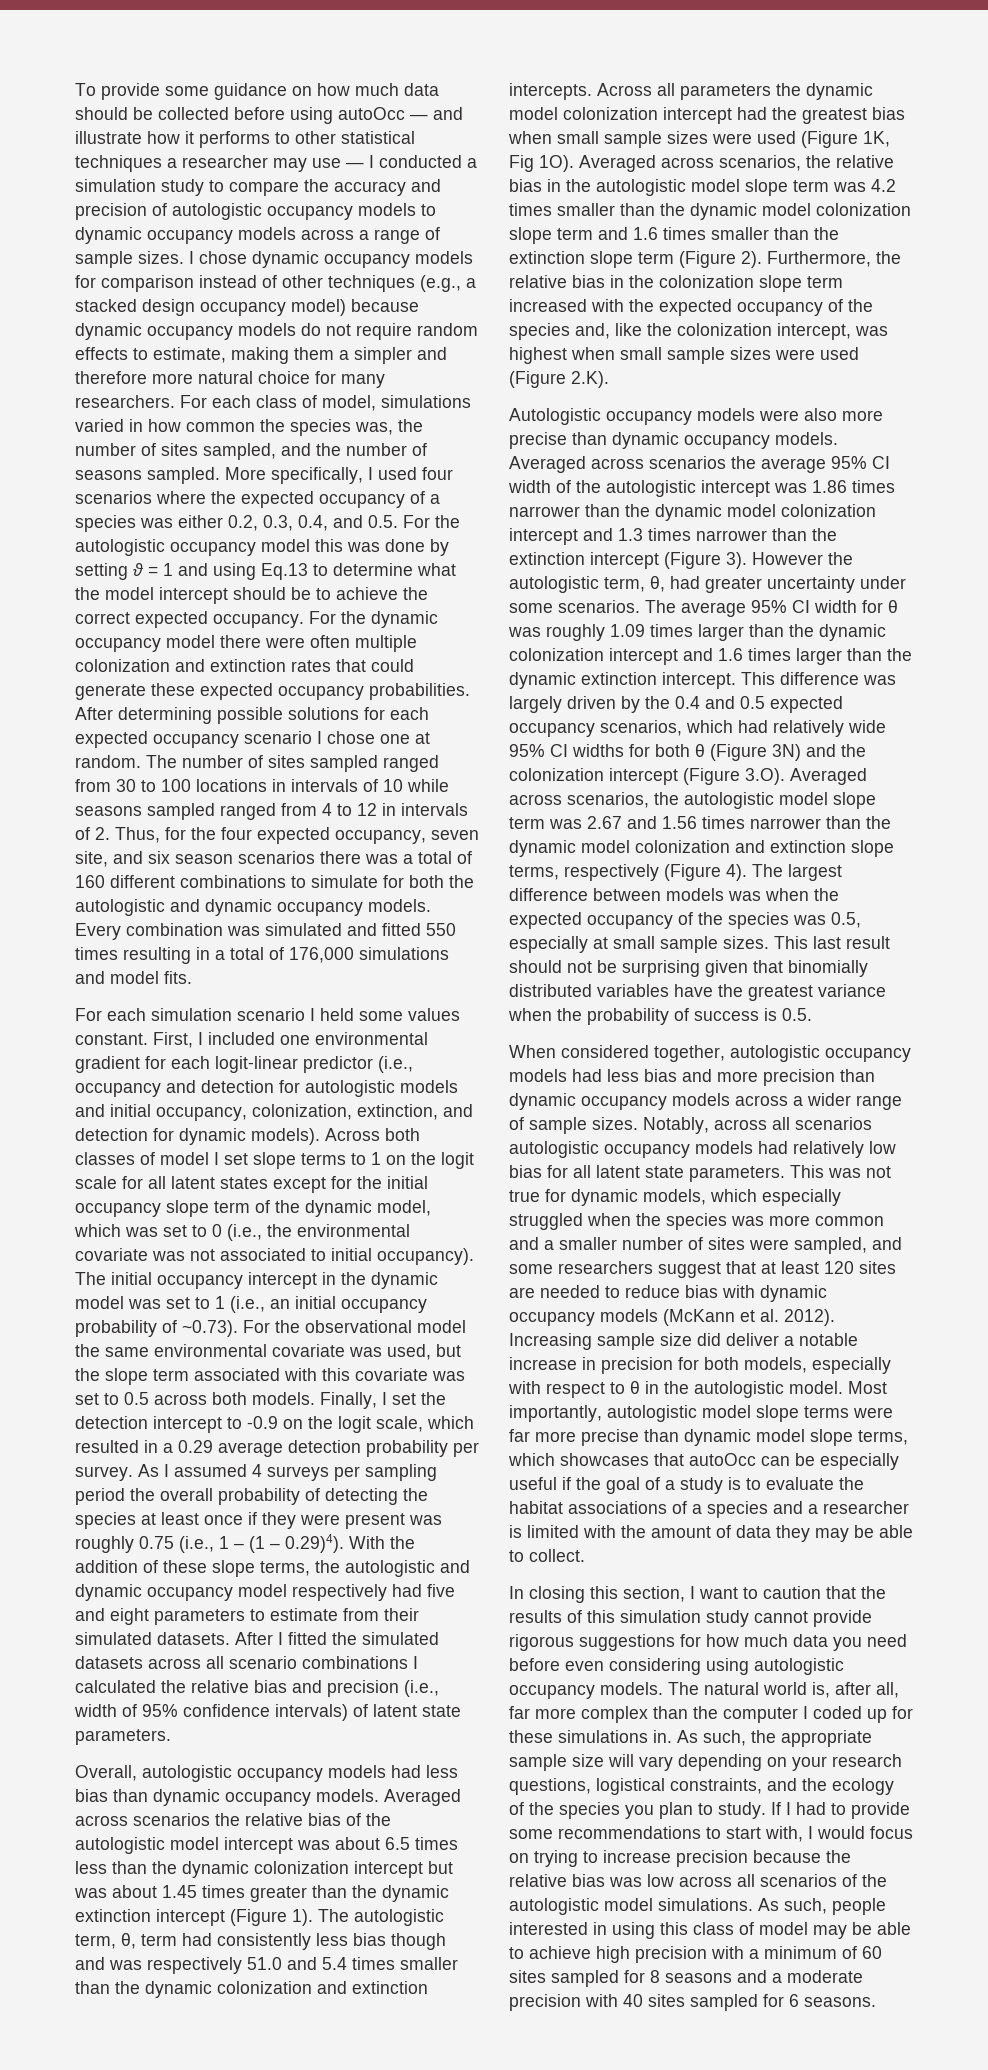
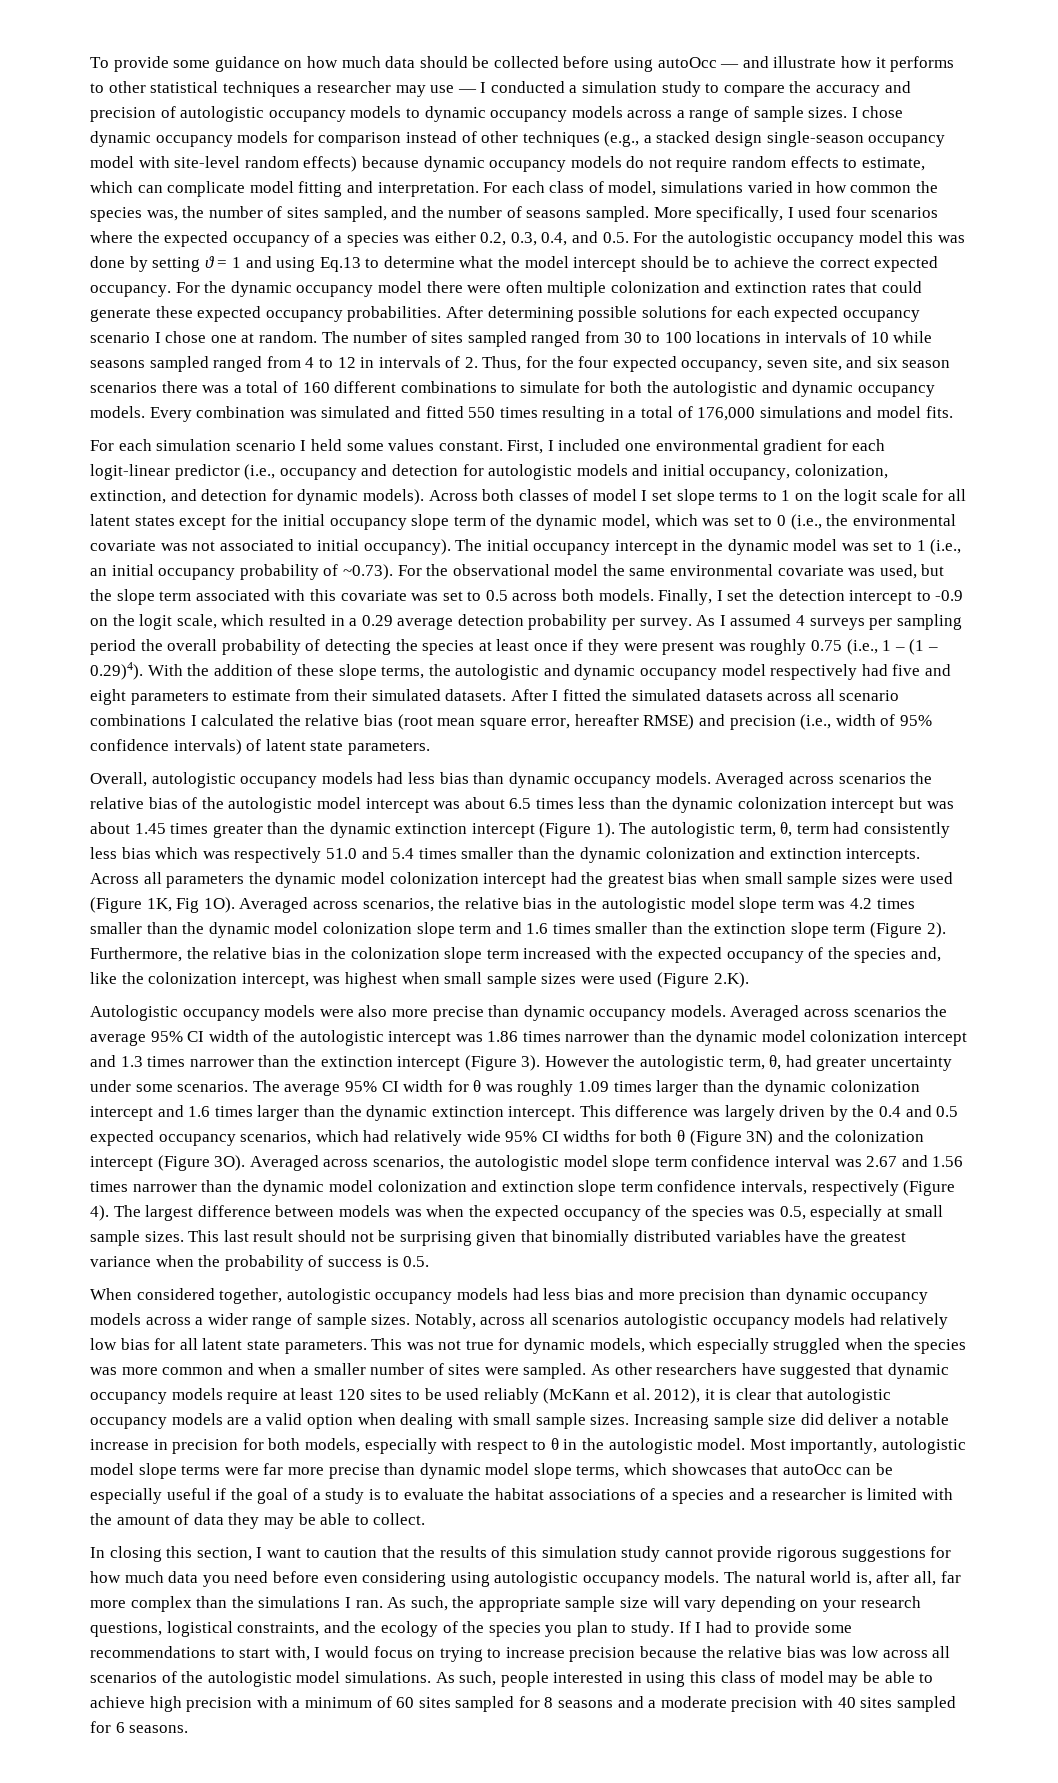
- I chose dynamic occupancy models for comparison instead of other techniques (e.g., a stacked design occupancy model) because dynamic occupancy models do not require random effects to estimate, making them a simpler and therefore more natural choice for many researchers.
+ I chose dynamic occupancy models for comparison instead of other techniques (e.g., a stacked design single-season occupancy model with site-level random effects) because dynamic occupancy models do not require random effects to estimate, which can complicate model fitting and interpretation.
- After I fitted the simulated datasets across all scenario combinations I calculated the relative bias and precision (i.e., width of 95% confidence intervals) of latent state parameters.
+ After I fitted the simulated datasets across all scenario combinations I calculated the relative bias (root mean square error, hereafter RMSE) and precision (i.e., width of 95% confidence intervals) of latent state parameters.
- The autologistic term, θ, term had consistently less bias though and was respectively 51.0 and 5.4 times smaller than the dynamic colonization and extinction intercepts.
+ The autologistic term, θ, term had consistently less bias which was respectively 51.0 and 5.4 times smaller than the dynamic colonization and extinction intercepts.
- This difference was largely driven by the 0.4 and 0.5 expected occupancy scenarios, which had relatively wide 95% CI widths for both θ (Figure 3N) and the colonization intercept (Figure 3.O). Averaged across scenarios, the autologistic model slope term was 2.67 and 1.56 times narrower than the dynamic model colonization and extinction slope terms, respectively (Figure 4).
+ This difference was largely driven by the 0.4 and 0.5 expected occupancy scenarios, which had relatively wide 95% CI widths for both θ (Figure 3N) and the colonization intercept (Figure 3O). Averaged across scenarios, the autologistic model slope term confidence interval was 2.67 and 1.56 times narrower than the dynamic model colonization and extinction slope term confidence intervals, respectively (Figure 4).
- This was not true for dynamic models, which especially struggled when the species was more common and a smaller number of sites were sampled, and some researchers suggest that at least 120 sites are needed to reduce bias with dynamic occupancy models (McKann et al. 2012).
+ This was not true for dynamic models, which especially struggled when the species was more common and when a smaller number of sites were sampled. As other researchers have suggested that dynamic occupancy models require at least 120 sites to be used reliably (McKann et al. 2012), it is clear that autologistic occupancy models are a valid option when dealing with small sample sizes.
- The natural world is, after all, far more complex than the computer I coded up for these simulations in.
+ The natural world is, after all, far more complex than the simulations I ran.

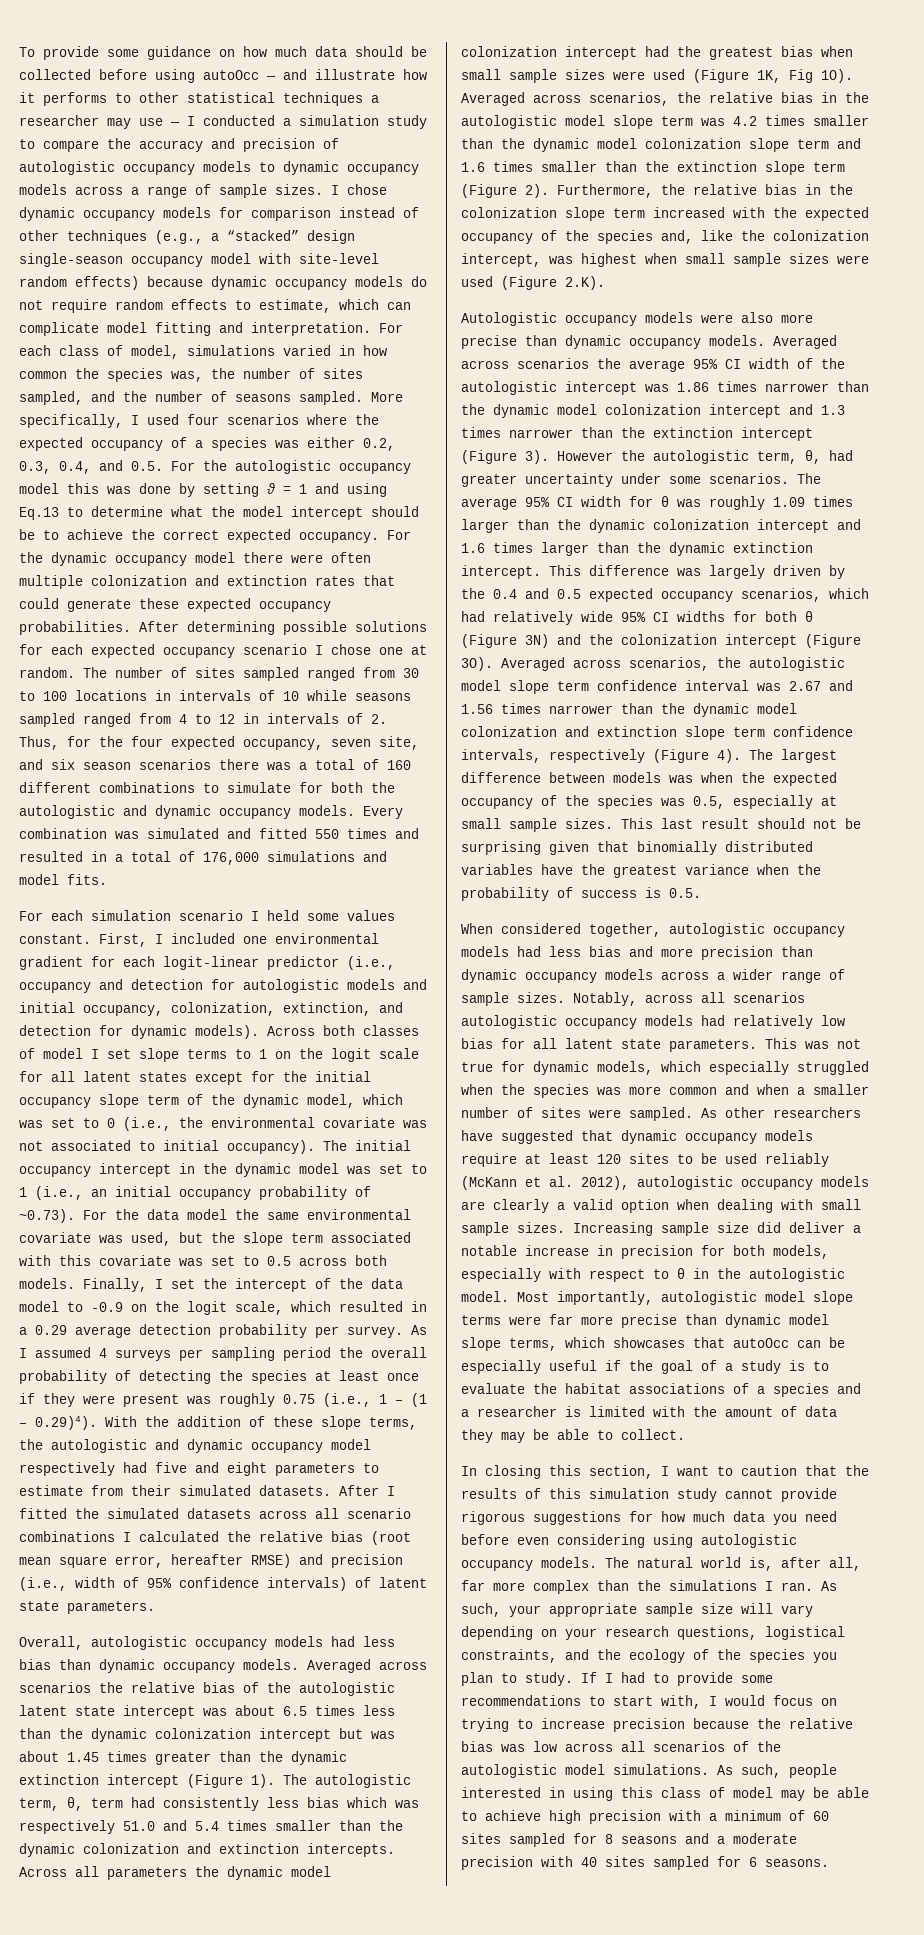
- I chose dynamic occupancy models for comparison instead of other techniques (e.g., a stacked design single-season occupancy model with site-level random effects) because dynamic occupancy models do not require random effects to estimate, which can complicate model fitting and interpretation.
+ I chose dynamic occupancy models for comparison instead of other techniques (e.g., a “stacked” design single-season occupancy model with site-level random effects) because dynamic occupancy models do not require random effects to estimate, which can complicate model fitting and interpretation.
- Every combination was simulated and fitted 550 times resulting in a total of 176,000 simulations and model fits.
+ Every combination was simulated and fitted 550 times and resulted in a total of 176,000 simulations and model fits.
- The initial occupancy intercept in the dynamic model was set to 1 (i.e., an initial occupancy probability of ~0.73). For the observational model the same environmental covariate was used, but the slope term associated with this covariate was set to 0.5 across both models.
+ The initial occupancy intercept in the dynamic model was set to 1 (i.e., an initial occupancy probability of ~0.73). For the data model the same environmental covariate was used, but the slope term associated with this covariate was set to 0.5 across both models.
- Finally, I set the detection intercept to -0.9 on the logit scale, which resulted in a 0.29 average detection probability per survey.
+ Finally, I set the intercept of the data model to -0.9 on the logit scale, which resulted in a 0.29 average detection probability per survey.
- Averaged across scenarios the relative bias of the autologistic model intercept was about 6.5 times less than the dynamic colonization intercept but was about 1.45 times greater than the dynamic extinction intercept (Figure 1).
+ Averaged across scenarios the relative bias of the autologistic latent state intercept was about 6.5 times less than the dynamic colonization intercept but was about 1.45 times greater than the dynamic extinction intercept (Figure 1).
- As other researchers have suggested that dynamic occupancy models require at least 120 sites to be used reliably (McKann et al. 2012), it is clear that autologistic occupancy models are a valid option when dealing with small sample sizes.
+ As other researchers have suggested that dynamic occupancy models require at least 120 sites to be used reliably (McKann et al. 2012), autologistic occupancy models are clearly a valid option when dealing with small sample sizes.
- As such, the appropriate sample size will vary depending on your research questions, logistical constraints, and the ecology of the species you plan to study.
+ As such, your appropriate sample size will vary depending on your research questions, logistical constraints, and the ecology of the species you plan to study.

